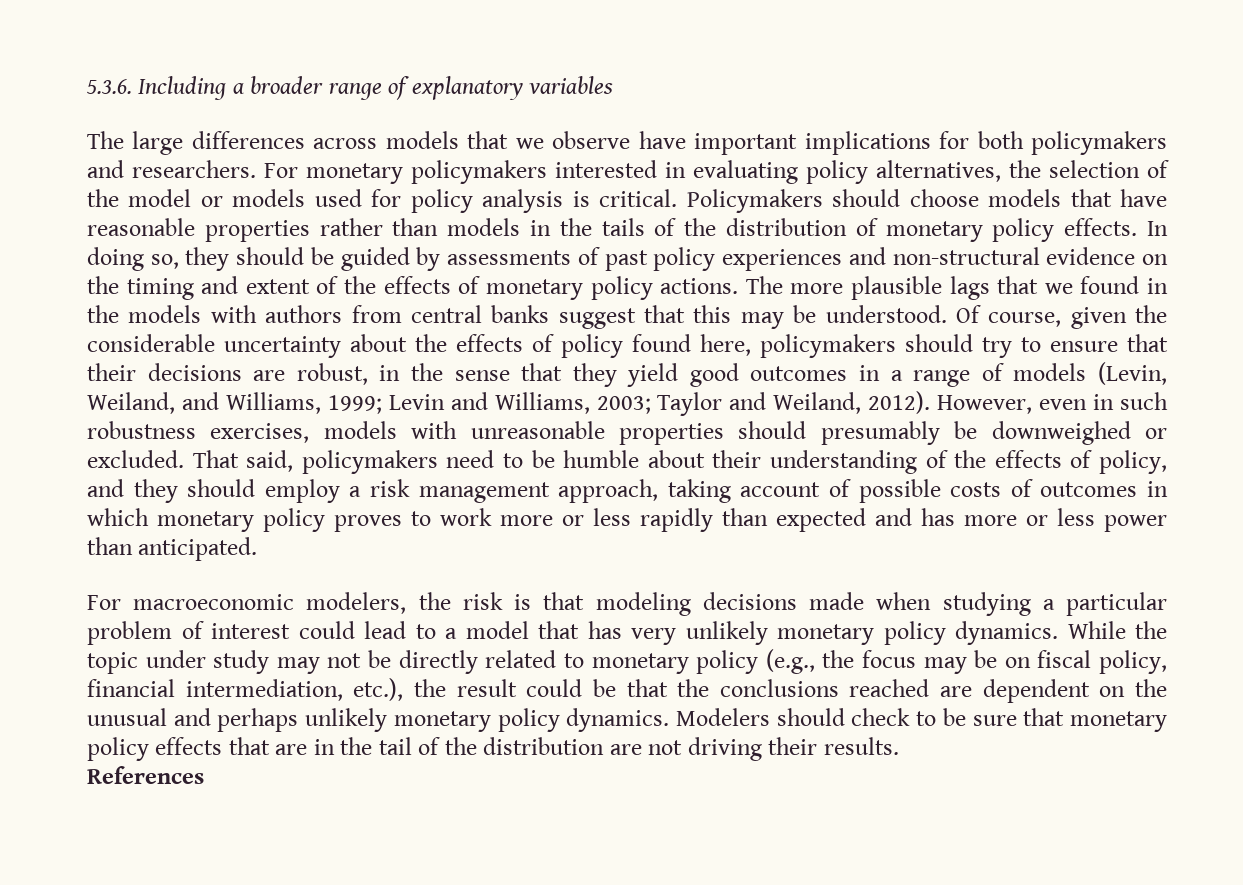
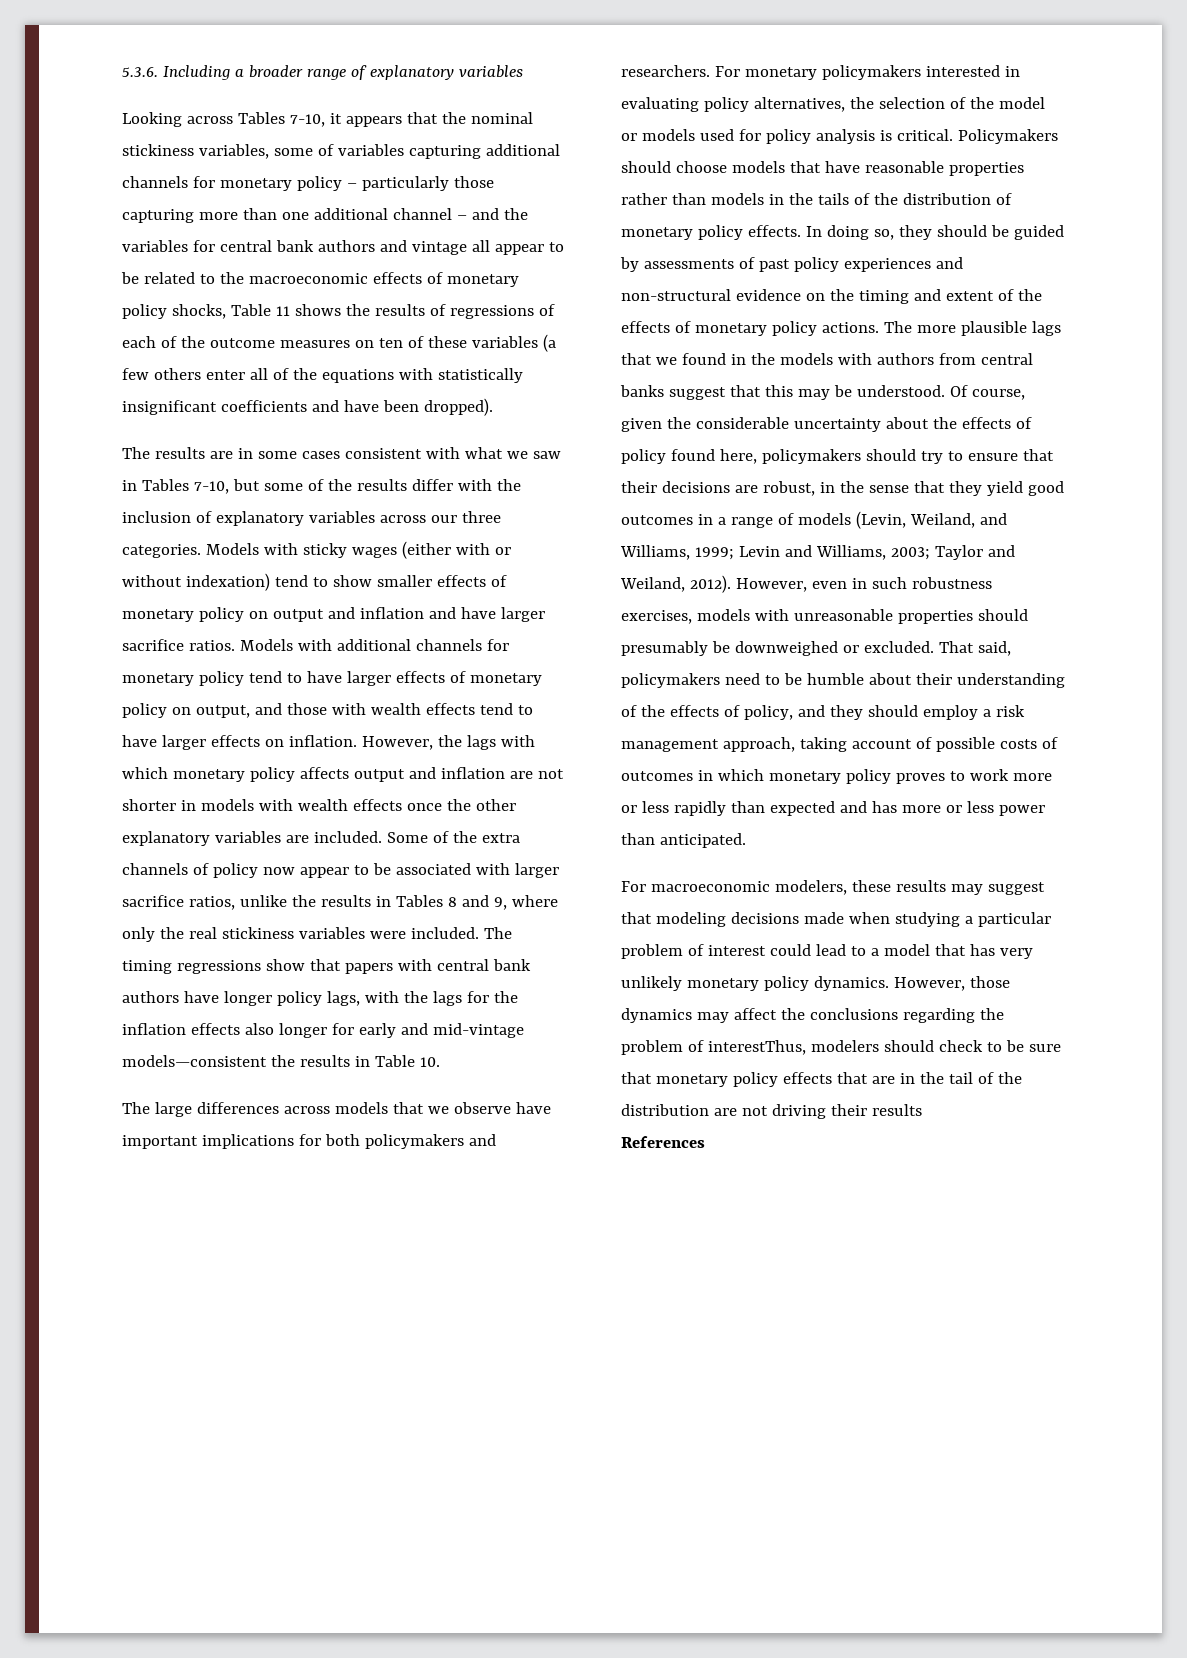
+ Looking across Tables 7-10, it appears that the nominal stickiness variables, some of variables capturing additional channels for monetary policy – particularly those capturing more than one additional channel – and the variables for central bank authors and vintage all appear to be related to the macroeconomic effects of monetary policy shocks, Table 11 shows the results of regressions of each of the outcome measures on ten of these variables (a few others enter all of the equations with statistically insignificant coefficients and have been dropped).
+ The results are in some cases consistent with what we saw in Tables 7-10, but some of the results differ with the inclusion of explanatory variables across our three categories. Models with sticky wages (either with or without indexation) tend to show smaller effects of monetary policy on output and inflation and have larger sacrifice ratios. Models with additional channels for monetary policy tend to have larger effects of monetary policy on output, and those with wealth effects tend to have larger effects on inflation. However, the lags with which monetary policy affects output and inflation are not shorter in models with wealth effects once the other explanatory variables are included. Some of the extra channels of policy now appear to be associated with larger sacrifice ratios, unlike the results in Tables 8 and 9, where only the real stickiness variables were included. The timing regressions show that papers with central bank authors have longer policy lags, with the lags for the inflation effects also longer for early and mid-vintage models—consistent the results in Table 10.
- For macroeconomic modelers, the risk is that modeling decisions made when studying a particular problem of interest could lead to a model that has very unlikely monetary policy dynamics.
+ For macroeconomic modelers, these results may suggest that modeling decisions made when studying a particular problem of interest could lead to a model that has very unlikely monetary policy dynamics.
- While the topic under study may not be directly related to monetary policy (e.g., the focus may be on fiscal policy, financial intermediation, etc.), the result could be that the conclusions reached are dependent on the unusual and perhaps unlikely monetary policy dynamics. Modelers should check to be sure that monetary policy effects that are in the tail of the distribution are not driving their results.
+ However, those dynamics may affect the conclusions regarding the problem of interestThus, modelers should check to be sure that monetary policy effects that are in the tail of the distribution are not driving their results

